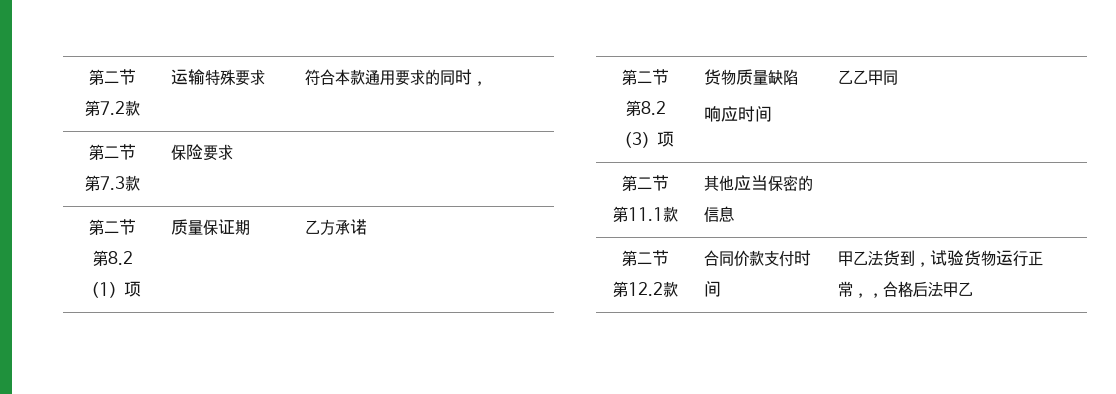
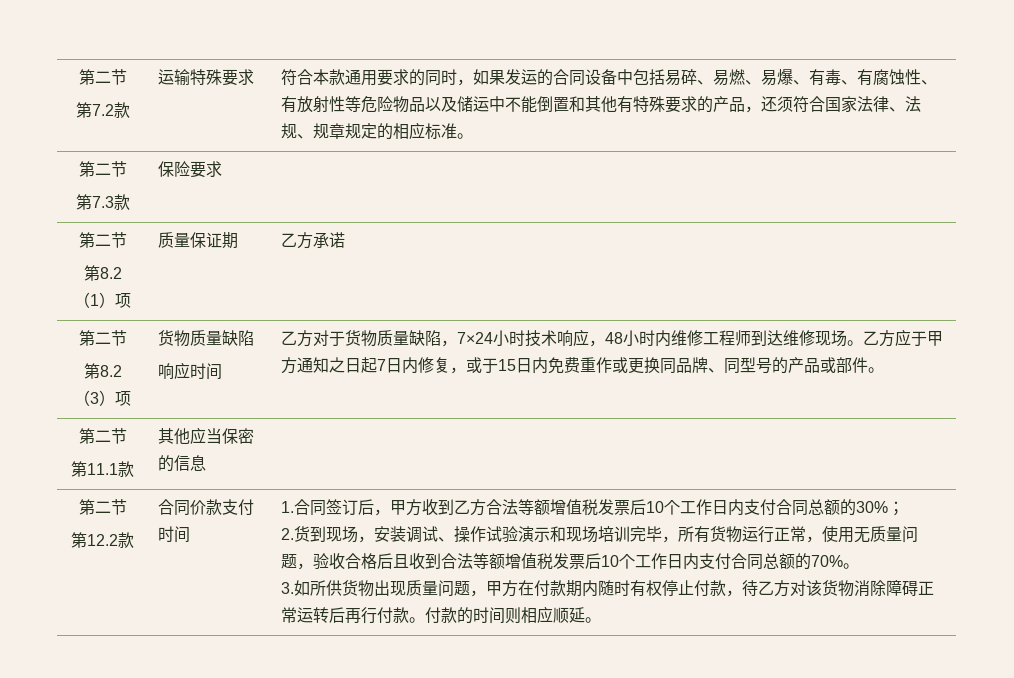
- 符合本款通用要求的同时，
+ 符合本款通用要求的同时，如果发运的合同设备中包括易碎、易燃、易爆、有毒、有腐蚀性、有放射性等危险物品以及储运中不能倒置和其他有特殊要求的产品，还须符合国家法律、法规、规章规定的相应标准。
- 乙乙甲同
+ 乙方对于货物质量缺陷，7×24小时技术响应，48小时内维修工程师到达维修现场。乙方应于甲方通知之日起7日内修复，或于15日内免费重作或更换同品牌、同型号的产品或部件。
- 甲乙法货到，试验货物运行正常，，合格后法甲乙
+ 1.合同签订后，甲方收到乙方合法等额增值税发票后10个工作日内支付合同总额的30%；
+ 2.货到现场，安装调试、操作试验演示和现场培训完毕，所有货物运行正常，使用无质量问题，验收合格后且收到合法等额增值税发票后10个工作日内支付合同总额的70%。
+ 3.如所供货物出现质量问题，甲方在付款期内随时有权停止付款，待乙方对该货物消除障碍正常运转后再行付款。付款的时间则相应顺延。

